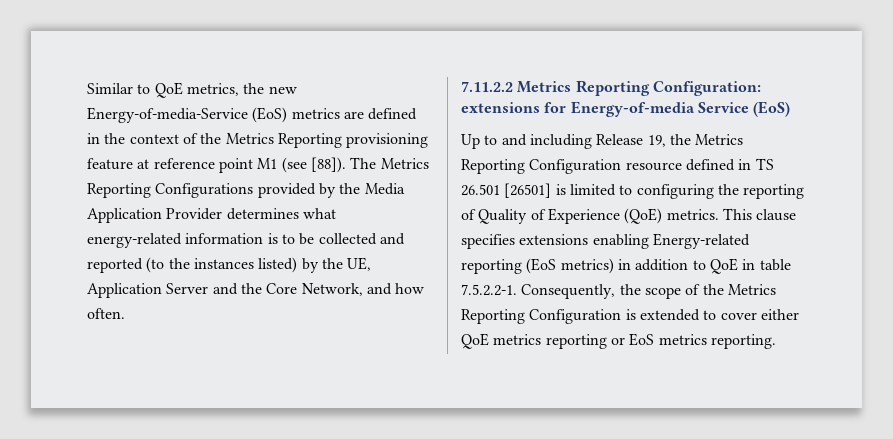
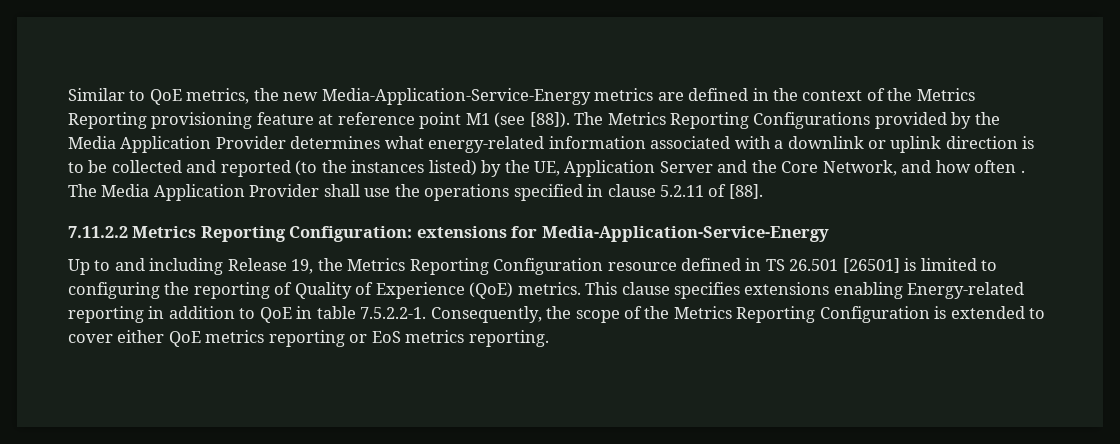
- Similar to QoE metrics, the new Energy-of-media-Service (EoS) metrics are defined in the context of the Metrics Reporting provisioning feature at reference point M1 (see [88]).
+ Similar to QoE metrics, the new Media-Application-Service-Energy metrics are defined in the context of the Metrics Reporting provisioning feature at reference point M1 (see [88]).
- The Metrics Reporting Configurations provided by the Media Application Provider determines what energy-related information is to be collected and reported (to the instances listed) by the UE, Application Server and the Core Network, and how often.
+ The Metrics Reporting Configurations provided by the Media Application Provider determines what energy-related information associated with a downlink or uplink direction is to be collected and reported (to the instances listed) by the UE, Application Server and the Core Network, and how often . The Media Application Provider shall use the operations specified in clause 5.2.11 of [88].
- 7.11.2.2 Metrics Reporting Configuration: extensions for Energy-of-media Service (EoS)
+ 7.11.2.2 Metrics Reporting Configuration: extensions for Media-Application-Service-Energy
- This clause specifies extensions enabling Energy-related reporting (EoS metrics) in addition to QoE in table 7.5.2.2-1. Consequently, the scope of the Metrics Reporting Configuration is extended to cover either QoE metrics reporting or EoS metrics reporting.
+ This clause specifies extensions enabling Energy-related reporting in addition to QoE in table 7.5.2.2-1. Consequently, the scope of the Metrics Reporting Configuration is extended to cover either QoE metrics reporting or EoS metrics reporting.

